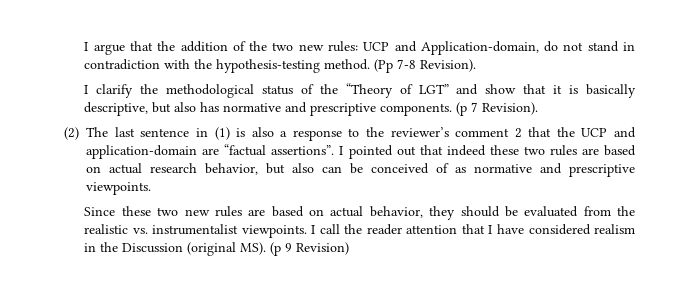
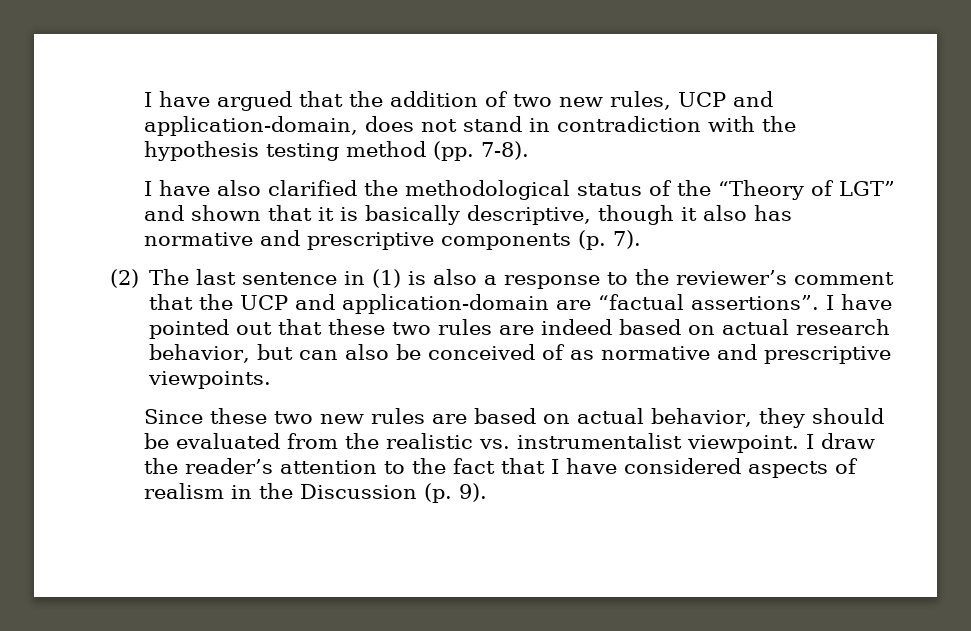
- I argue that the addition of the two new rules: UCP and Application-domain, do not stand in contradiction with the hypothesis-testing method. (Pp 7-8 Revision).
- I clarify the methodological status of the “Theory of LGT” and show that it is basically descriptive, but also has normative and prescriptive components. (p 7 Revision).
+ I have argued that the addition of two new rules, UCP and application-domain, does not stand in contradiction with the hypothesis testing method (pp. 7-8).
+ I have also clarified the methodological status of the “Theory of LGT” and shown that it is basically descriptive, though it also has normative and prescriptive components (p. 7).
- (2) The last sentence in (1) is also a response to the reviewer’s comment 2 that the UCP and application-domain are “factual assertions”.
+ (2) The last sentence in (1) is also a response to the reviewer’s comment that the UCP and application-domain are “factual assertions”.
- I pointed out that indeed these two rules are based on actual research behavior, but also can be conceived of as normative and prescriptive viewpoints.
+ I have pointed out that these two rules are indeed based on actual research behavior, but can also be conceived of as normative and prescriptive viewpoints.
- Since these two new rules are based on actual behavior, they should be evaluated from the realistic vs. instrumentalist viewpoints. I call the reader attention that I have considered realism in the Discussion (original MS). (p 9 Revision)
+ Since these two new rules are based on actual behavior, they should be evaluated from the realistic vs. instrumentalist viewpoint. I draw the reader’s attention to the fact that I have considered aspects of realism in the Discussion (p. 9).

